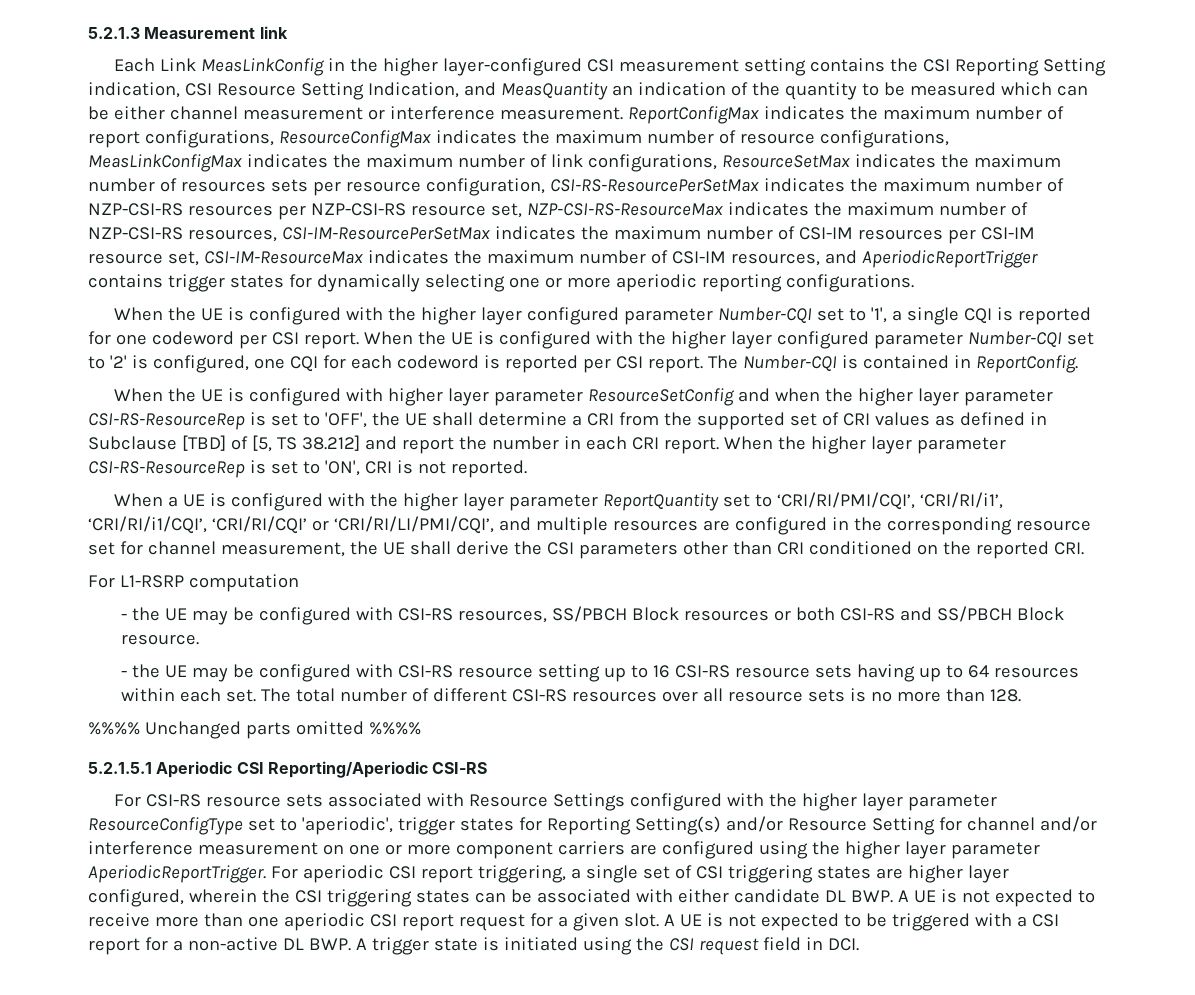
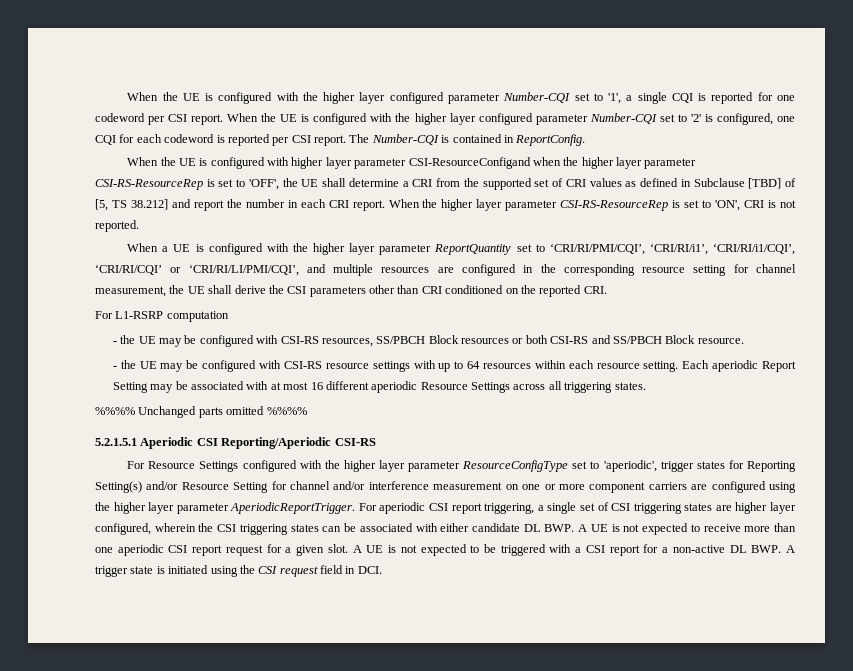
- 5.2.1.3 Measurement link
- Each Link MeasLinkConfig in the higher layer-configured CSI measurement setting contains the CSI Reporting Setting indication, CSI Resource Setting Indication, and MeasQuantity an indication of the quantity to be measured which can be either channel measurement or interference measurement. ReportConfigMax indicates the maximum number of report configurations, ResourceConfigMax indicates the maximum number of resource configurations, MeasLinkConfigMax indicates the maximum number of link configurations, ResourceSetMax indicates the maximum number of resources sets per resource configuration, CSI-RS-ResourcePerSetMax indicates the maximum number of NZP-CSI-RS resources per NZP-CSI-RS resource set, NZP-CSI-RS-ResourceMax indicates the maximum number of NZP-CSI-RS resources, CSI-IM-ResourcePerSetMax indicates the maximum number of CSI-IM resources per CSI-IM resource set, CSI-IM-ResourceMax indicates the maximum number of CSI-IM resources, and AperiodicReportTrigger contains trigger states for dynamically selecting one or more aperiodic reporting configurations.
- When the UE is configured with higher layer parameter ResourceSetConfig and when the higher layer parameter CSI-RS-ResourceRep is set to 'OFF', the UE shall determine a CRI from the supported set of CRI values as defined in Subclause [TBD] of [5, TS 38.212] and report the number in each CRI report.
+ When the UE is configured with higher layer parameter CSI-ResourceConfigand when the higher layer parameter CSI-RS-ResourceRep is set to 'OFF', the UE shall determine a CRI from the supported set of CRI values as defined in Subclause [TBD] of [5, TS 38.212] and report the number in each CRI report.
- When a UE is configured with the higher layer parameter ReportQuantity set to ‘CRI/RI/PMI/CQI’, ‘CRI/RI/i1’, ‘CRI/RI/i1/CQI’, ‘CRI/RI/CQI’ or ‘CRI/RI/LI/PMI/CQI’, and multiple resources are configured in the corresponding resource set for channel measurement, the UE shall derive the CSI parameters other than CRI conditioned on the reported CRI.
+ When a UE is configured with the higher layer parameter ReportQuantity set to ‘CRI/RI/PMI/CQI’, ‘CRI/RI/i1’, ‘CRI/RI/i1/CQI’, ‘CRI/RI/CQI’ or ‘CRI/RI/LI/PMI/CQI’, and multiple resources are configured in the corresponding resource setting for channel measurement, the UE shall derive the CSI parameters other than CRI conditioned on the reported CRI.
- - the UE may be configured with CSI-RS resource setting up to 16 CSI-RS resource sets having up to 64 resources within each set. The total number of different CSI-RS resources over all resource sets is no more than 128.
+ - the UE may be configured with CSI-RS resource settings with up to 64 resources within each resource setting. Each aperiodic Report Setting may be associated with at most 16 different aperiodic Resource Settings across all triggering states.
- For CSI-RS resource sets associated with Resource Settings configured with the higher layer parameter ResourceConfigType set to 'aperiodic', trigger states for Reporting Setting(s) and/or Resource Setting for channel and/or interference measurement on one or more component carriers are configured using the higher layer parameter AperiodicReportTrigger.
+ For Resource Settings configured with the higher layer parameter ResourceConfigType set to 'aperiodic', trigger states for Reporting Setting(s) and/or Resource Setting for channel and/or interference measurement on one or more component carriers are configured using the higher layer parameter AperiodicReportTrigger.

